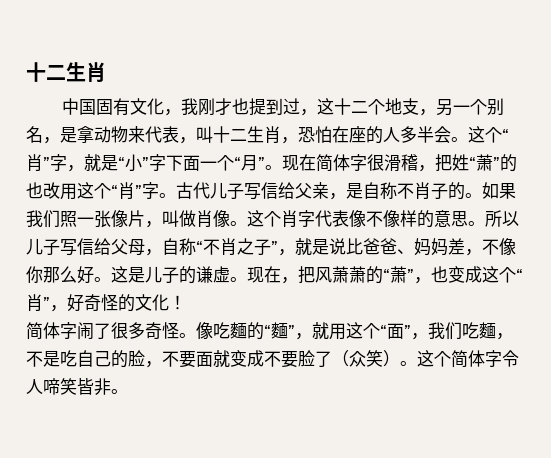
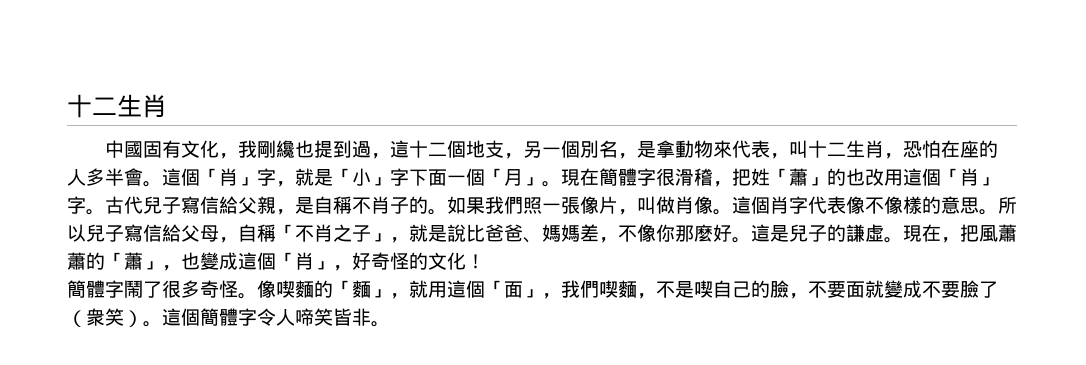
- 中国固有文化，我刚才也提到过，这十二个地支，另一个别名，是拿动物来代表，叫十二生肖，恐怕在座的人多半会。这个“肖”字，就是“小”字下面一个“月”。现在简体字很滑稽，把姓“萧”的也改用这个“肖”字。古代儿子写信给父亲，是自称不肖子的。
+ 中國固有文化，我剛纔也提到過，這十二個地支，另一個別名，是拿動物來代表，叫十二生肖，恐怕在座的人多半會。這個「肖」字，就是「小」字下面一個「月」。現在簡體字很滑稽，把姓「蕭」的也改用這個「肖」字。古代兒子寫信給父親，是自稱不肖子的。
- 如果我们照一张像片，叫做肖像。
+ 如果我們照一張像片，叫做肖像。
- 这个肖字代表像不像样的意思。
+ 這個肖字代表像不像樣的意思。
- 所以儿子写信给父母，自称“不肖之子”，就是说比爸爸、妈妈差，不像你那么好。这是儿子的谦虚。现在，把风萧萧的“萧”，也变成这个“肖”，好奇怪的文化！
+ 所以兒子寫信給父母，自稱「不肖之子」，就是說比爸爸、媽媽差，不像你那麼好。這是兒子的謙虛。現在，把風蕭蕭的「蕭」，也變成這個「肖」，好奇怪的文化！
- 简体字闹了很多奇怪。
+ 簡體字鬧了很多奇怪。
- 像吃麵的“麵”，就用这个“面”，我们吃麵，不是吃自己的脸，不要面就变成不要脸了（众笑）。这个简体字令人啼笑皆非。
+ 像喫麵的「麵」，就用這個「面」，我們喫麵，不是喫自己的臉，不要面就變成不要臉了（衆笑）。這個簡體字令人啼笑皆非。

